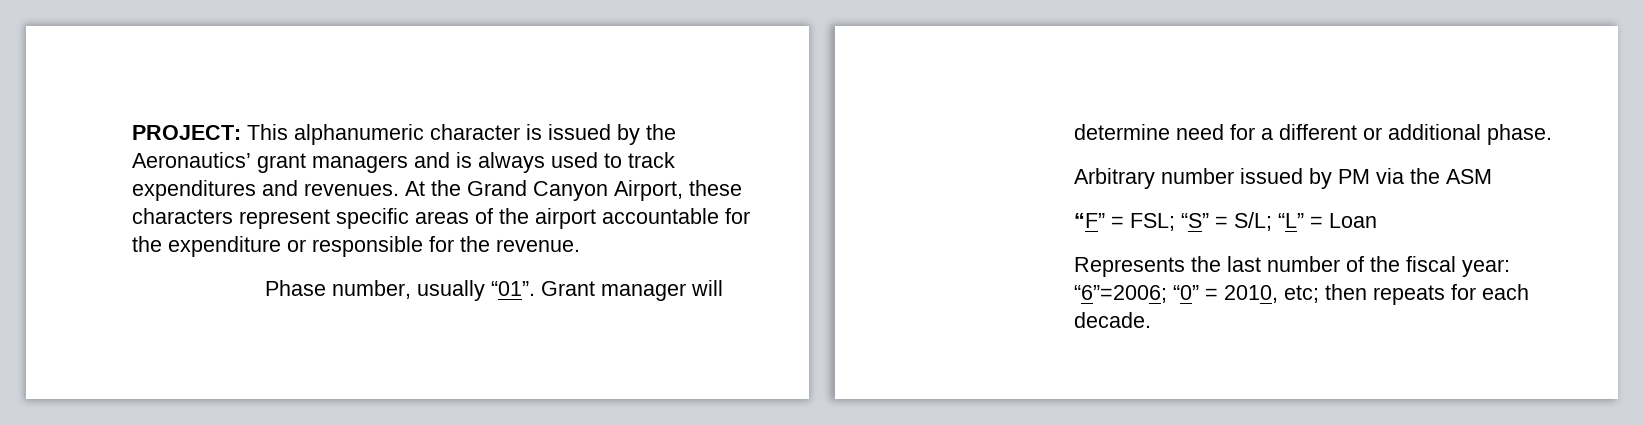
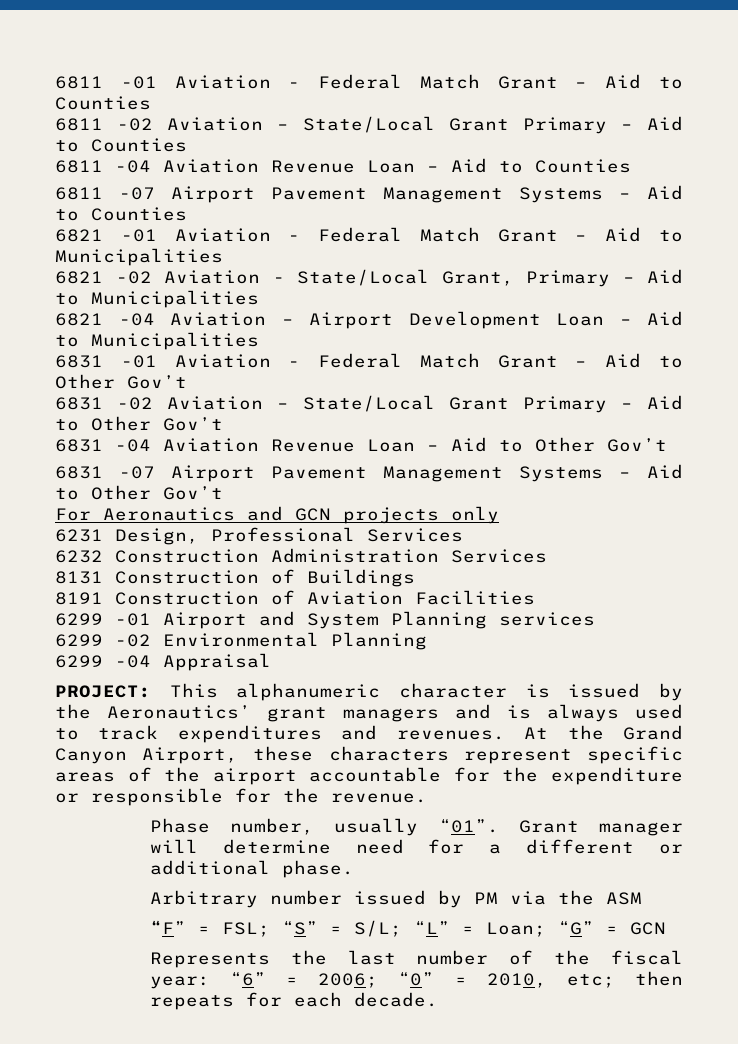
+ 6811 -01 Aviation - Federal Match Grant – Aid to Counties
+ 6811 -02 Aviation – State/Local Grant Primary – Aid to Counties
+ 6811 -04 Aviation Revenue Loan – Aid to Counties
+ 6811 -07 Airport Pavement Management Systems – Aid to Counties
+ 6821 -01 Aviation - Federal Match Grant – Aid to Municipalities
+ 6821 -02 Aviation - State/Local Grant, Primary – Aid to Municipalities
+ 6821 -04 Aviation – Airport Development Loan – Aid to Municipalities
+ 6831 -01 Aviation - Federal Match Grant – Aid to Other Gov’t
+ 6831 -02 Aviation – State/Local Grant Primary – Aid to Other Gov’t
+ 6831 -04 Aviation Revenue Loan – Aid to Other Gov’t
+ 6831 -07 Airport Pavement Management Systems – Aid to Other Gov’t
+ For Aeronautics and GCN projects only
+ 6231 Design, Professional Services
+ 6232 Construction Administration Services
+ 8131 Construction of Buildings
+ 8191 Construction of Aviation Facilities
+ 6299 -01 Airport and System Planning services
+ 6299 -02 Environmental Planning
+ 6299 -04 Appraisal
- “F” = FSL; “S” = S/L; “L” = Loan
+ “F” = FSL; “S” = S/L; “L” = Loan; “G” = GCN
- Represents the last number of the fiscal year: “6”=2006; “0” = 2010, etc; then repeats for each decade.
+ Represents the last number of the fiscal year: “6” = 2006; “0” = 2010, etc; then repeats for each decade.

